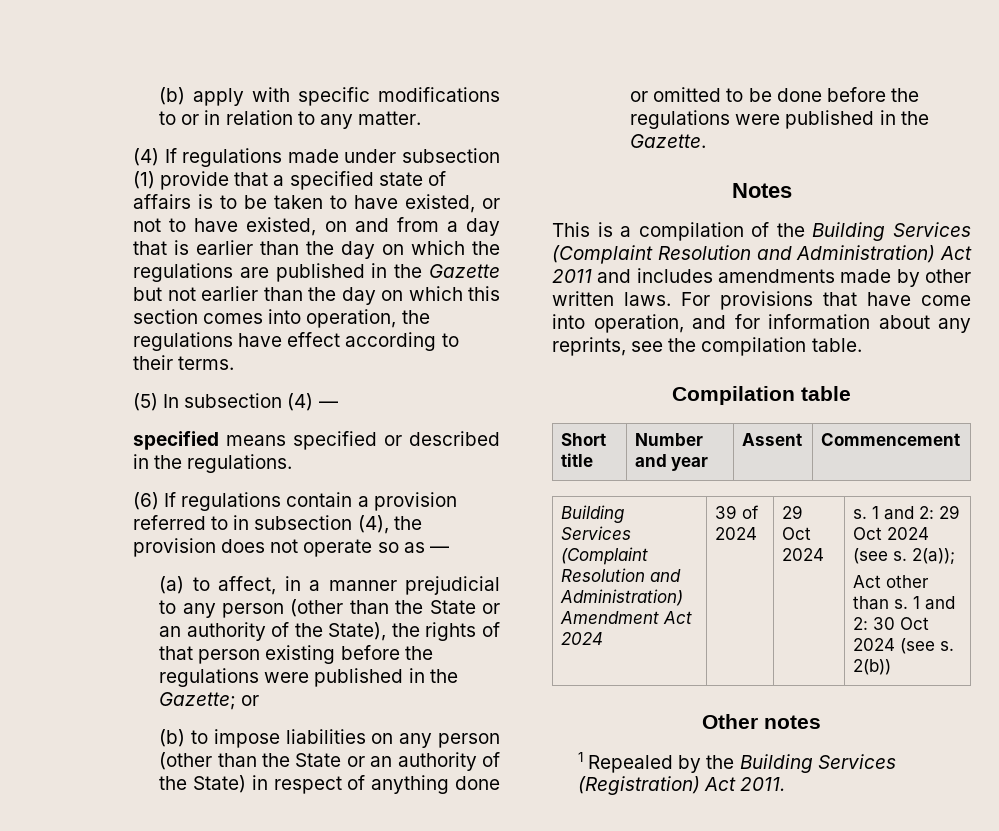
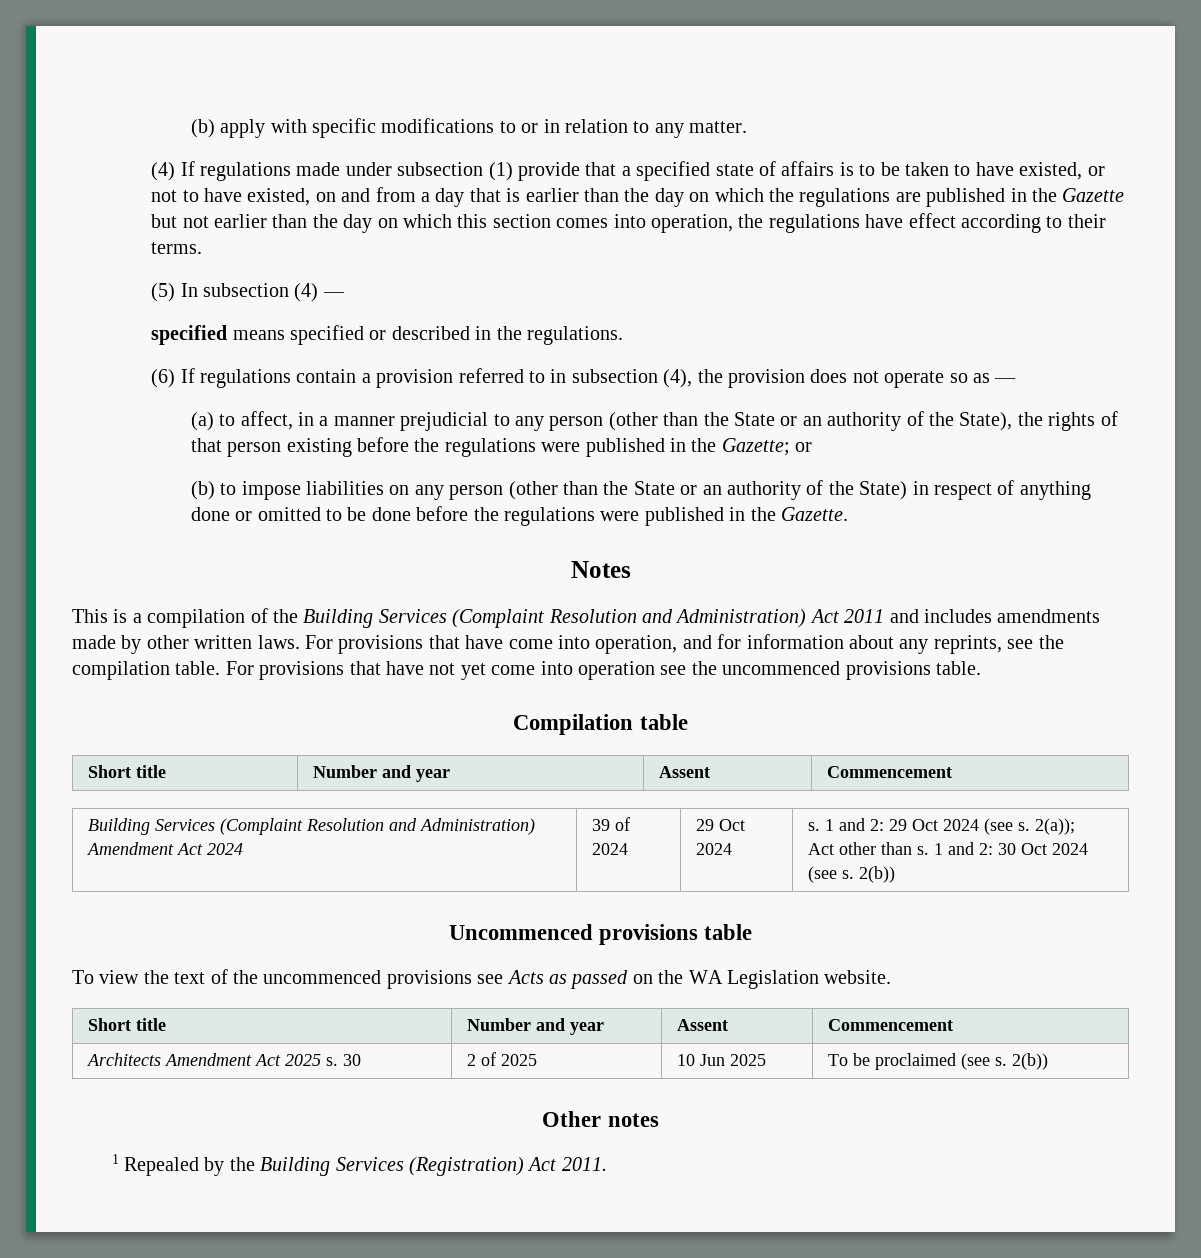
+ For provisions that have not yet come into operation see the uncommenced provisions table.
+ Uncommenced provisions table
+ To view the text of the uncommenced provisions see Acts as passed on the WA Legislation website.
+ Short title | Number and year | Assent | Commencement
+ Architects Amendment Act 2025 s. 30 | 2 of 2025 | 10 Jun 2025 | To be proclaimed (see s. 2(b))

